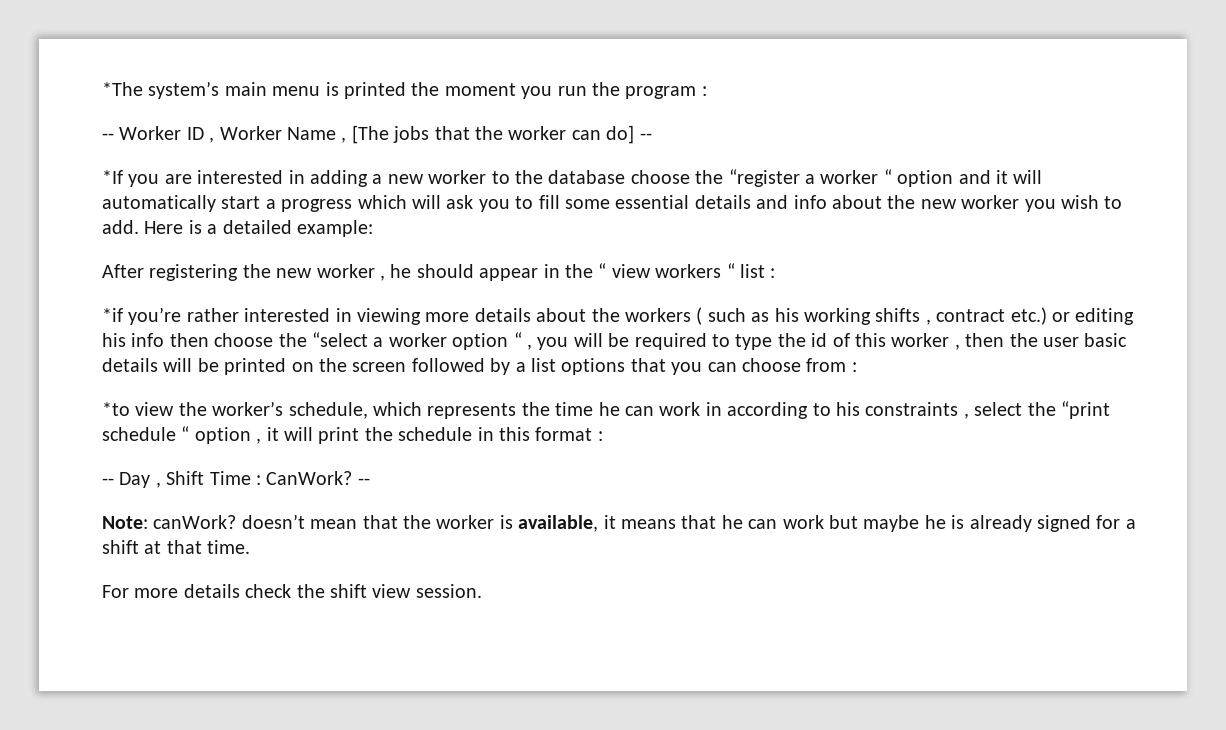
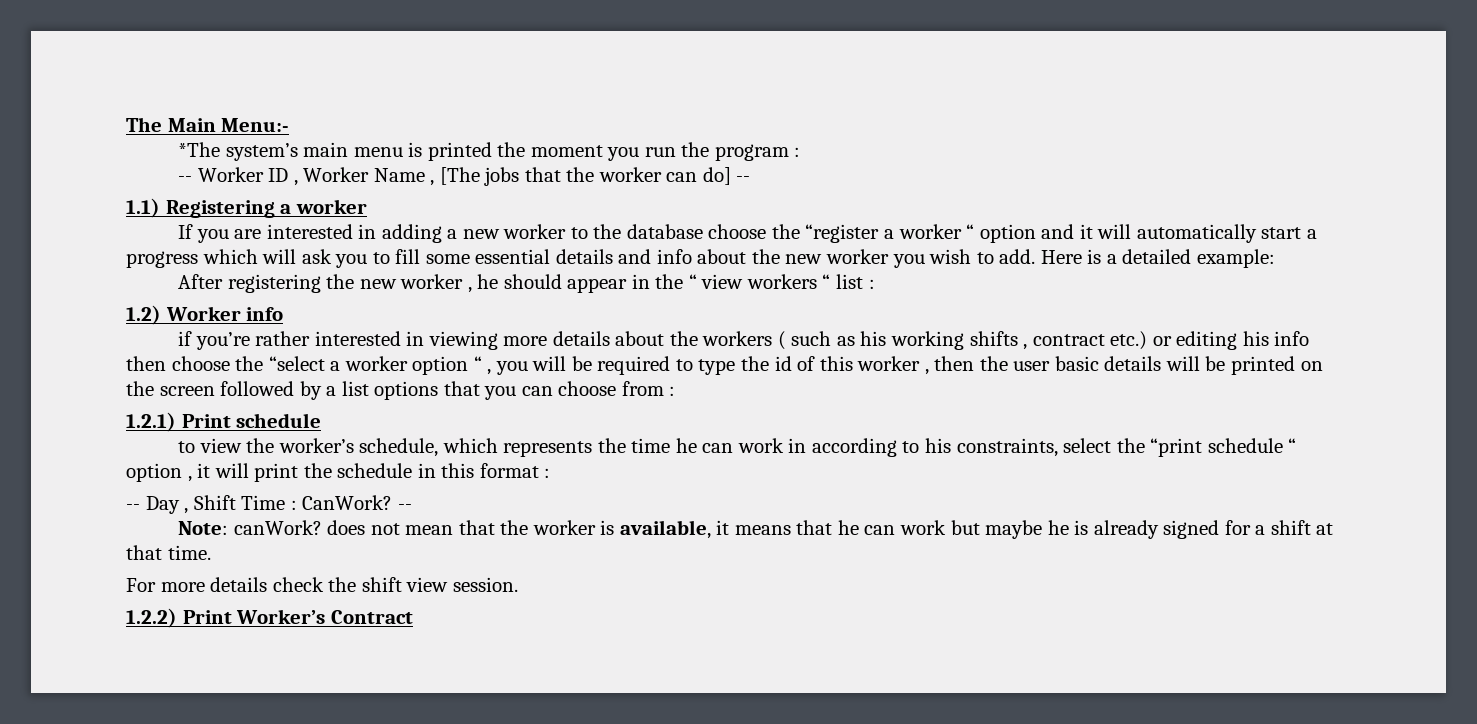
+ The Main Menu:-
- *If you are interested in adding a new worker to the database choose the “register a worker “ option and it will automatically start a progress which will ask you to fill some essential details and info about the new worker you wish to add.
+ 1.1) Registering a worker
+ If you are interested in adding a new worker to the database choose the “register a worker “ option and it will automatically start a progress which will ask you to fill some essential details and info about the new worker you wish to add.
- *if you’re rather interested in viewing more details about the workers ( such as his working shifts , contract etc.) or editing his info then choose the “select a worker option “ , you will be required to type the id of this worker , then the user basic details will be printed on the screen followed by a list options that you can choose from :
+ 1.2) Worker info
+ if you’re rather interested in viewing more details about the workers ( such as his working shifts , contract etc.) or editing his info then choose the “select a worker option “ , you will be required to type the id of this worker , then the user basic details will be printed on the screen followed by a list options that you can choose from :
- *to view the worker’s schedule, which represents the time he can work in according to his constraints , select the “print schedule “ option , it will print the schedule in this format :
+ 1.2.1) Print schedule
+ to view the worker’s schedule, which represents the time he can work in according to his constraints, select the “print schedule “ option , it will print the schedule in this format :
- Note: canWork? doesn’t mean that the worker is available, it means that he can work but maybe he is already signed for a shift at that time.
+ Note: canWork? does not mean that the worker is available, it means that he can work but maybe he is already signed for a shift at that time.
+ 1.2.2) Print Worker’s Contract

